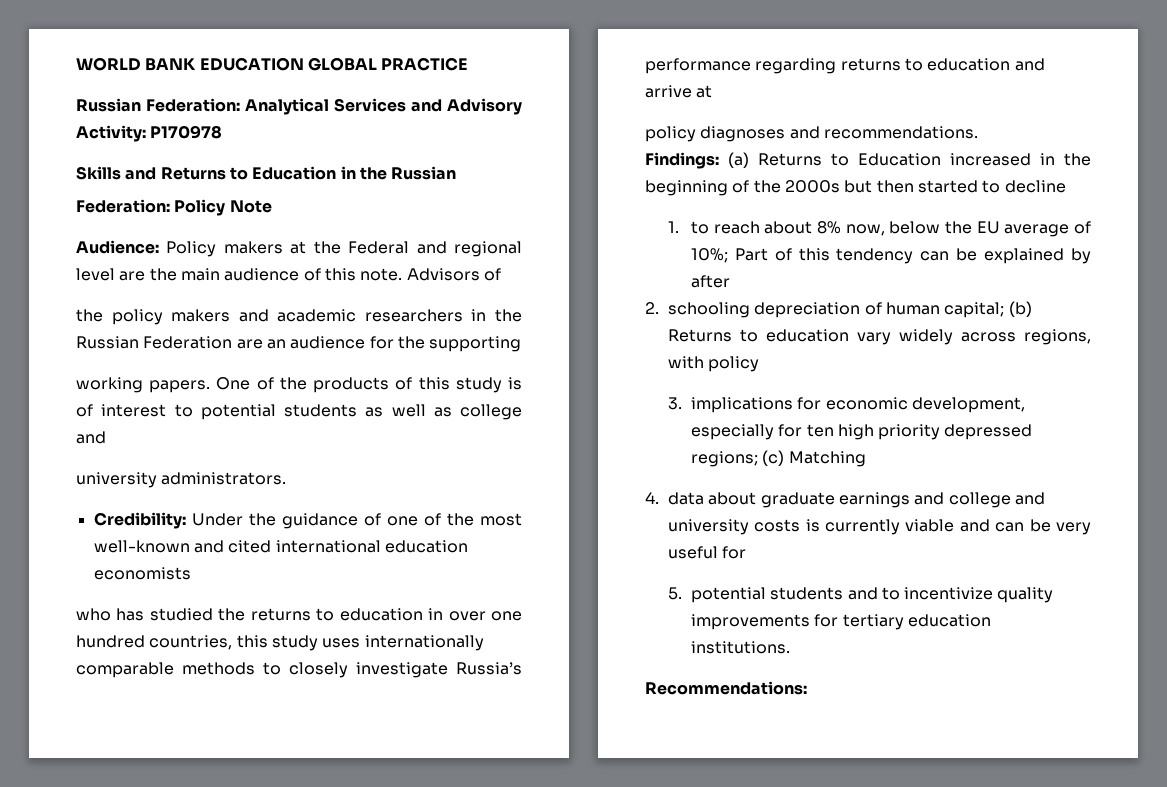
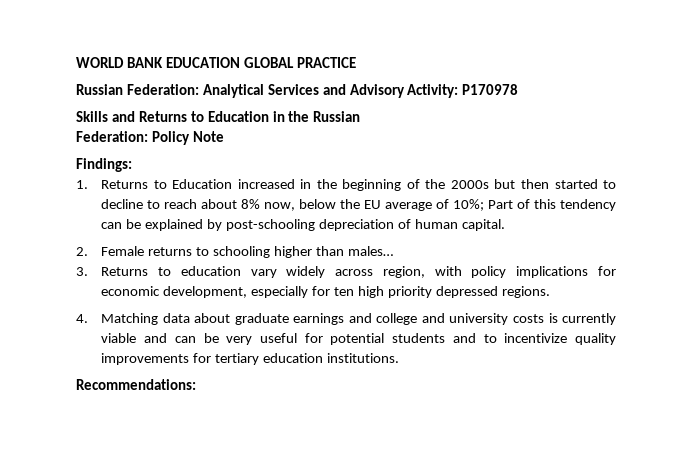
- Audience: Policy makers at the Federal and regional level are the main audience of this note. Advisors of
- the policy makers and academic researchers in the Russian Federation are an audience for the supporting
- working papers. One of the products of this study is of interest to potential students as well as college and
- university administrators.
- Credibility: Under the guidance of one of the most well-known and cited international education economists
- who has studied the returns to education in over one hundred countries, this study uses internationally comparable methods to closely investigate Russia’s performance regarding returns to education and arrive at
- policy diagnoses and recommendations.
- Findings: (a) Returns to Education increased in the beginning of the 2000s but then started to decline
- 1. to reach about 8% now, below the EU average of 10%; Part of this tendency can be explained by after
- 2. schooling depreciation of human capital; (b) Returns to education vary widely across regions, with policy
- 3. implications for economic development, especially for ten high priority depressed regions; (c) Matching
+ Findings:
+ 1. Returns to Education increased in the beginning of the 2000s but then started to decline to reach about 8% now, below the EU average of 10%; Part of this tendency can be explained by post-schooling depreciation of human capital.
+ 2. Female returns to schooling higher than males…
+ 3. Returns to education vary widely across region, with policy implications for economic development, especially for ten high priority depressed regions.
- 4. data about graduate earnings and college and university costs is currently viable and can be very useful for
- 5. potential students and to incentivize quality improvements for tertiary education institutions.
+ 4. Matching data about graduate earnings and college and university costs is currently viable and can be very useful for potential students and to incentivize quality improvements for tertiary education institutions.

